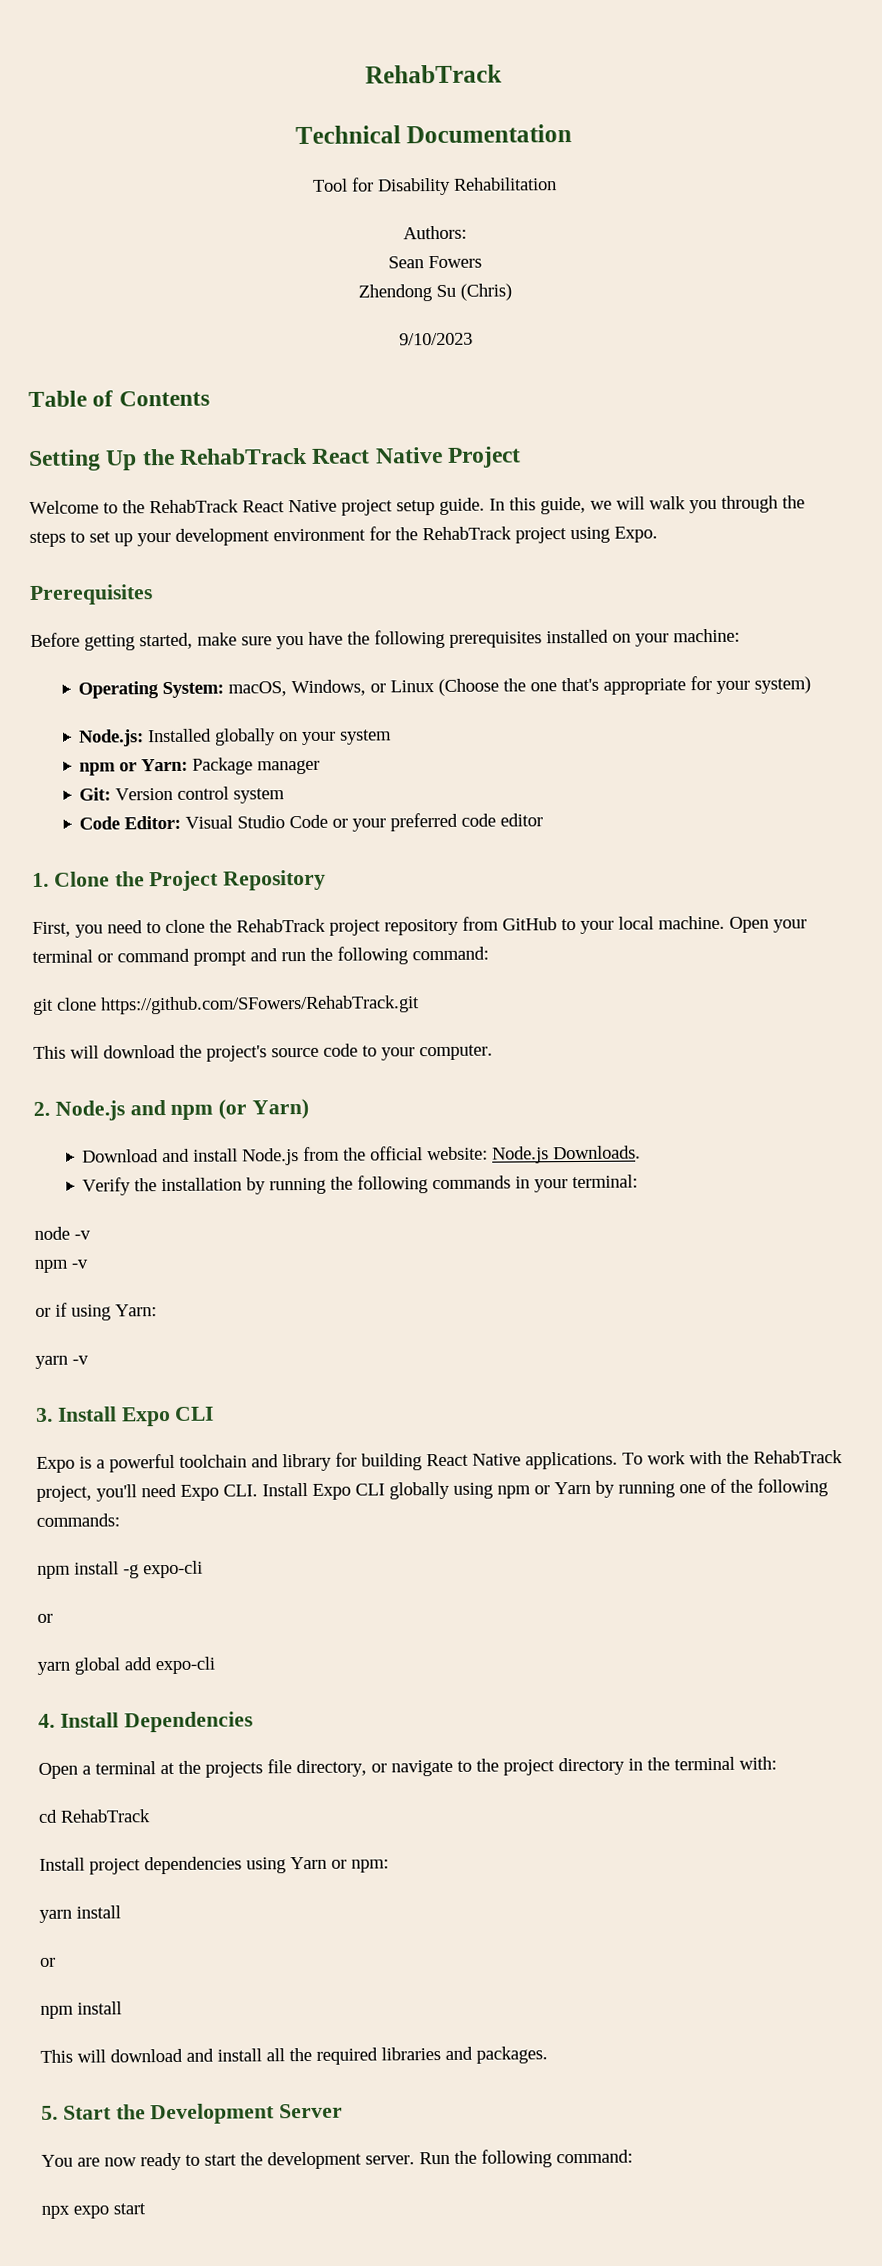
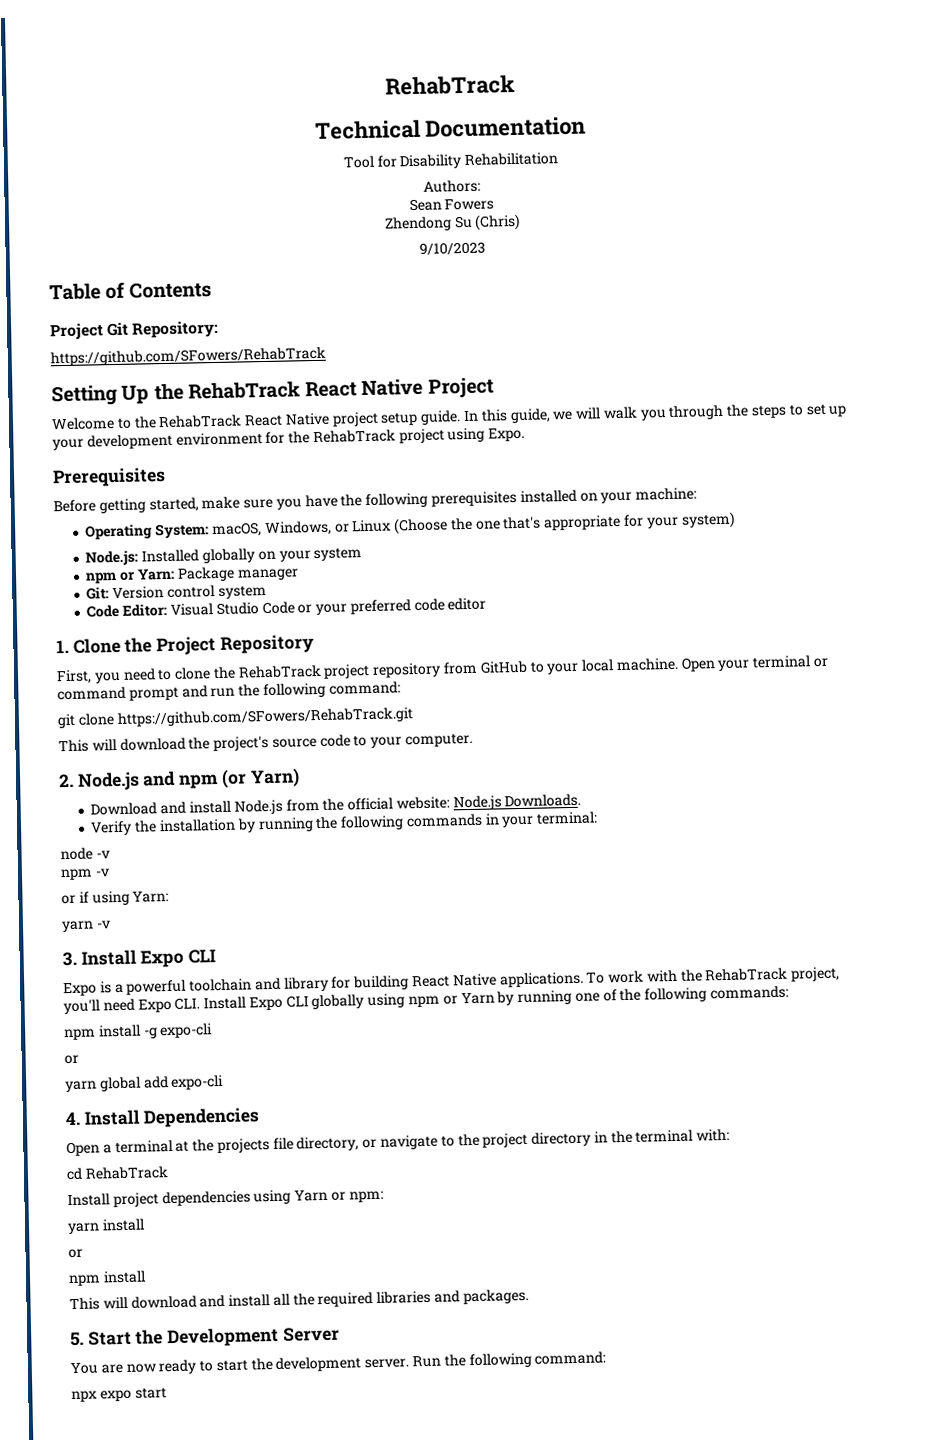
+ Project Git Repository:
+ https://github.com/SFowers/RehabTrack

